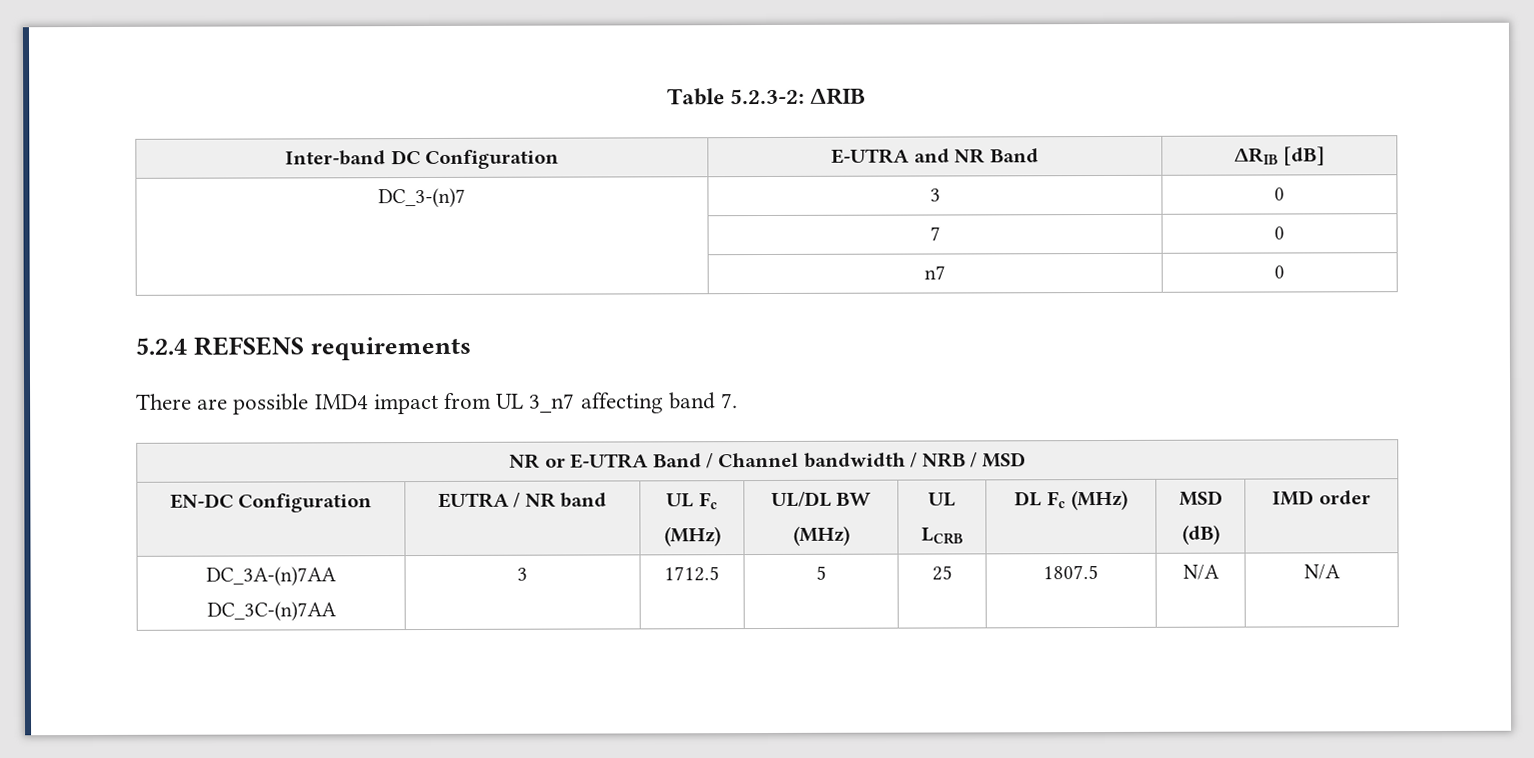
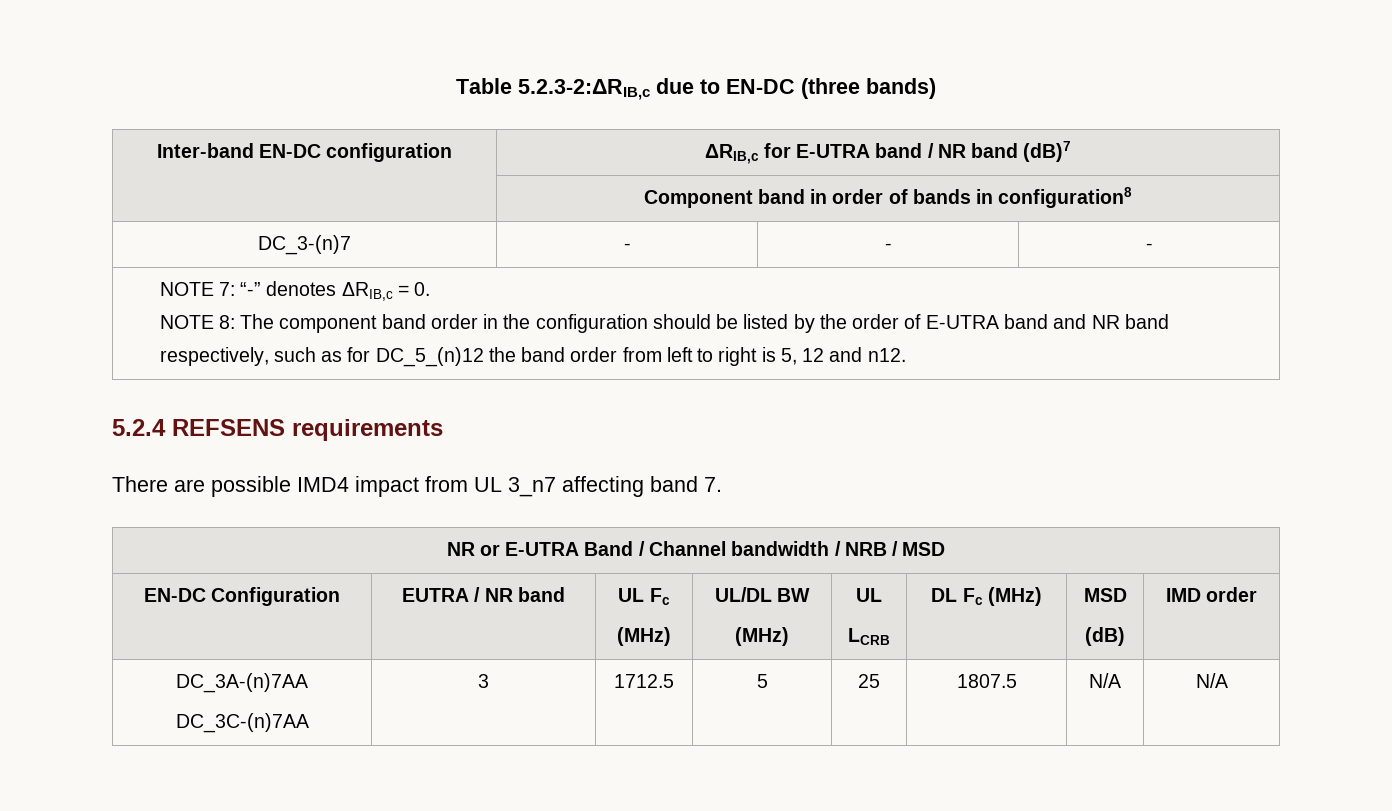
- Table 5.2.3-2: ΔRIB
- Inter-band DC Configuration | E-UTRA and NR Band | ΔRIB [dB]
- DC_3-(n)7 | 3 | 0
- | 7 | 0
- | n7 | 0
+ Table 5.2.3-2:ΔRIB,c due to EN-DC (three bands)
+ Inter-band EN-DC configuration | ΔRIB,c for E-UTRA band / NR band (dB)7
+ | Component band in order of bands in configuration8
+ DC_3-(n)7 | - | - | -
+ NOTE 7: “-” denotes ΔRIB,c = 0.
+ NOTE 8: The component band order in the configuration should be listed by the order of E-UTRA band and NR band respectively, such as for DC_5_(n)12 the band order from left to right is 5, 12 and n12.

